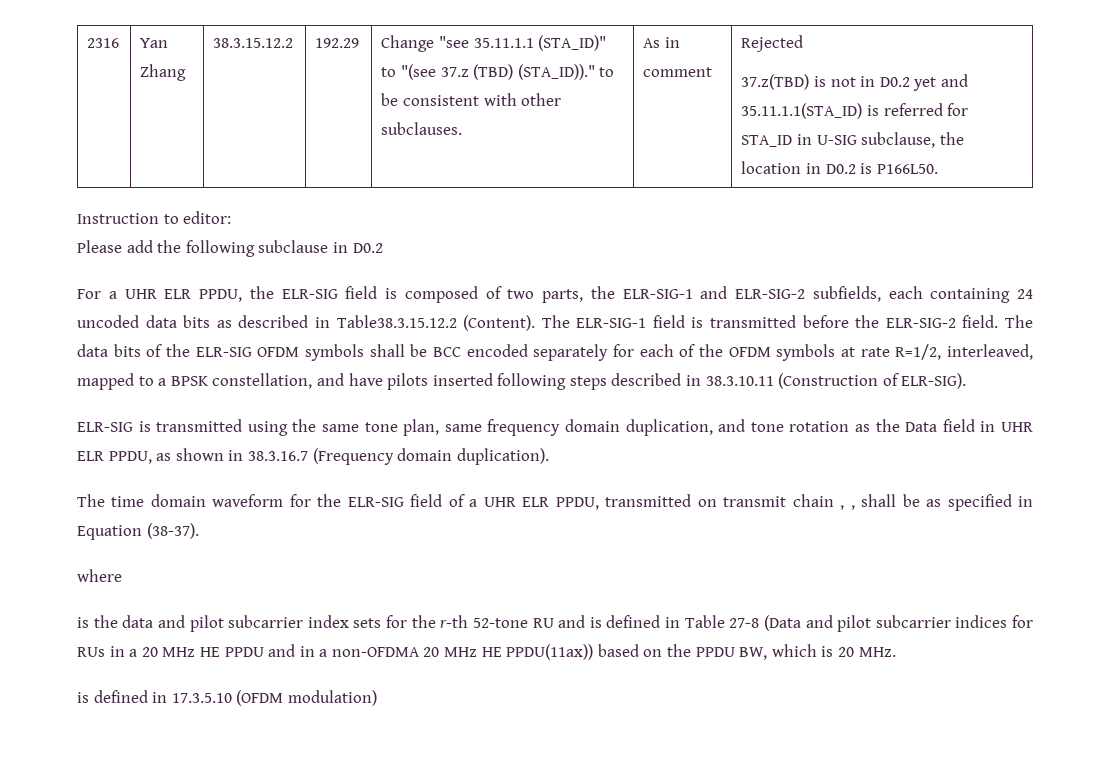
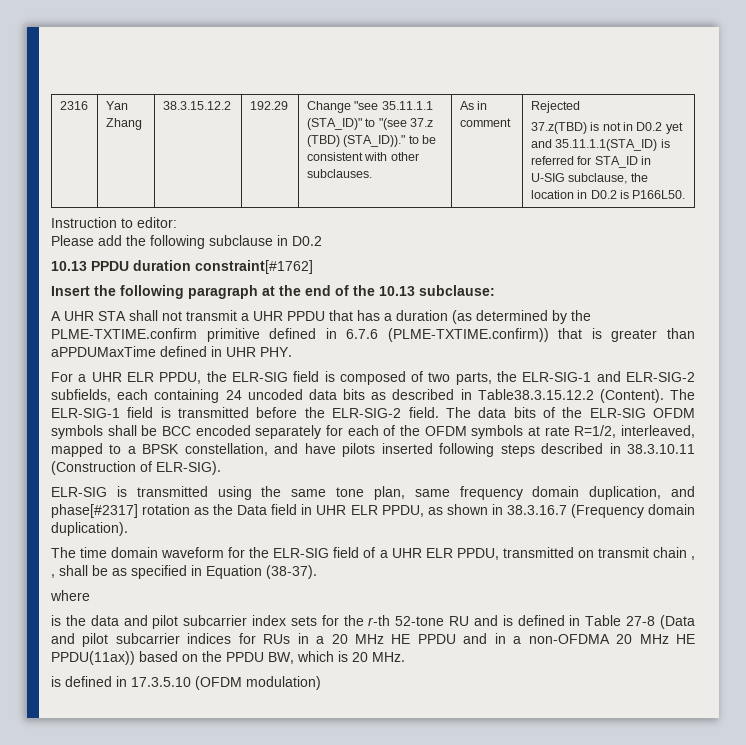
+ 10.13 PPDU duration constraint[#1762]
+ Insert the following paragraph at the end of the 10.13 subclause:
+ A UHR STA shall not transmit a UHR PPDU that has a duration (as determined by the PLME-TXTIME.confirm primitive defined in 6.7.6 (PLME-TXTIME.confirm)) that is greater than aPPDUMaxTime defined in UHR PHY.
- ELR-SIG is transmitted using the same tone plan, same frequency domain duplication, and tone rotation as the Data field in UHR ELR PPDU, as shown in 38.3.16.7 (Frequency domain duplication).
+ ELR-SIG is transmitted using the same tone plan, same frequency domain duplication, and phase[#2317] rotation as the Data field in UHR ELR PPDU, as shown in 38.3.16.7 (Frequency domain duplication).

